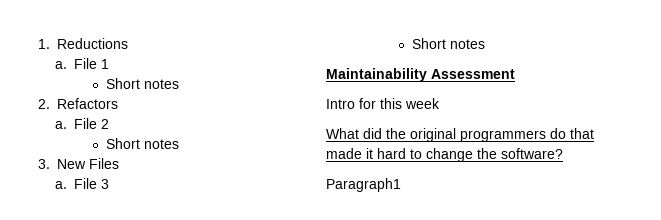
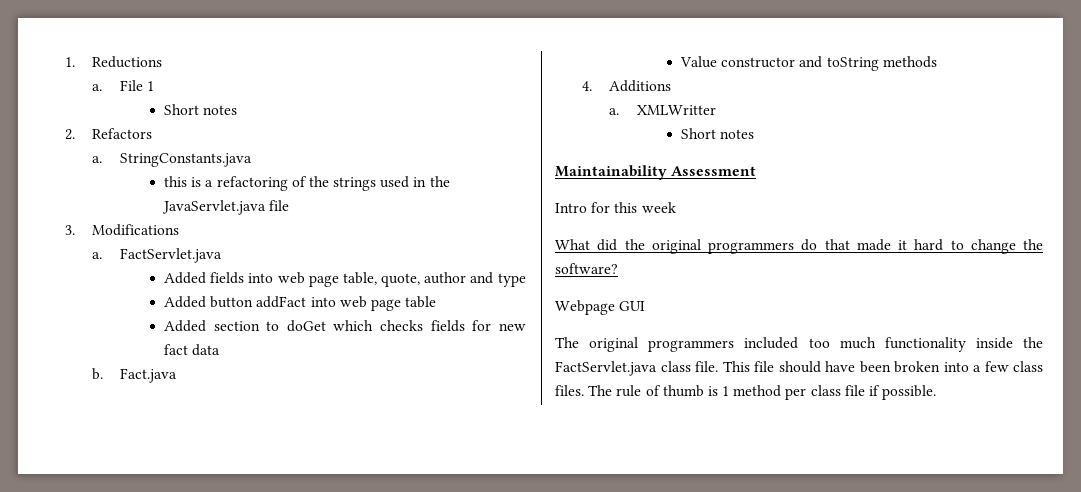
- File 2
- Short notes
+ StringConstants.java
+ this is a refactoring of the strings used in the JavaServlet.java file
- 3. New Files
- a. File 3
+ 3. Modifications
+ a. FactServlet.java
+ Added fields into web page table, quote, author and type
+ Added button addFact into web page table
+ Added section to doGet which checks fields for new fact data
+ b. Fact.java
+ Value constructor and toString methods
+ 4. Additions
+ a. XMLWritter
- Paragraph1
+ Webpage GUI
+ The original programmers included too much functionality inside the FactServlet.java class file. This file should have been broken into a few class files. The rule of thumb is 1 method per class file if possible.

